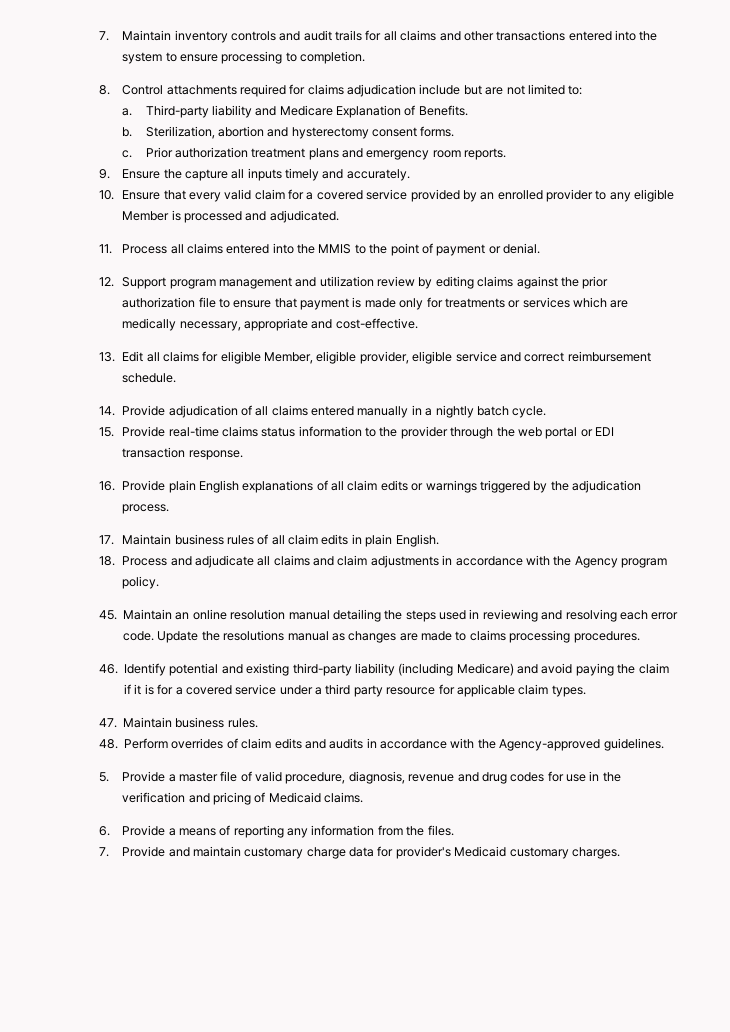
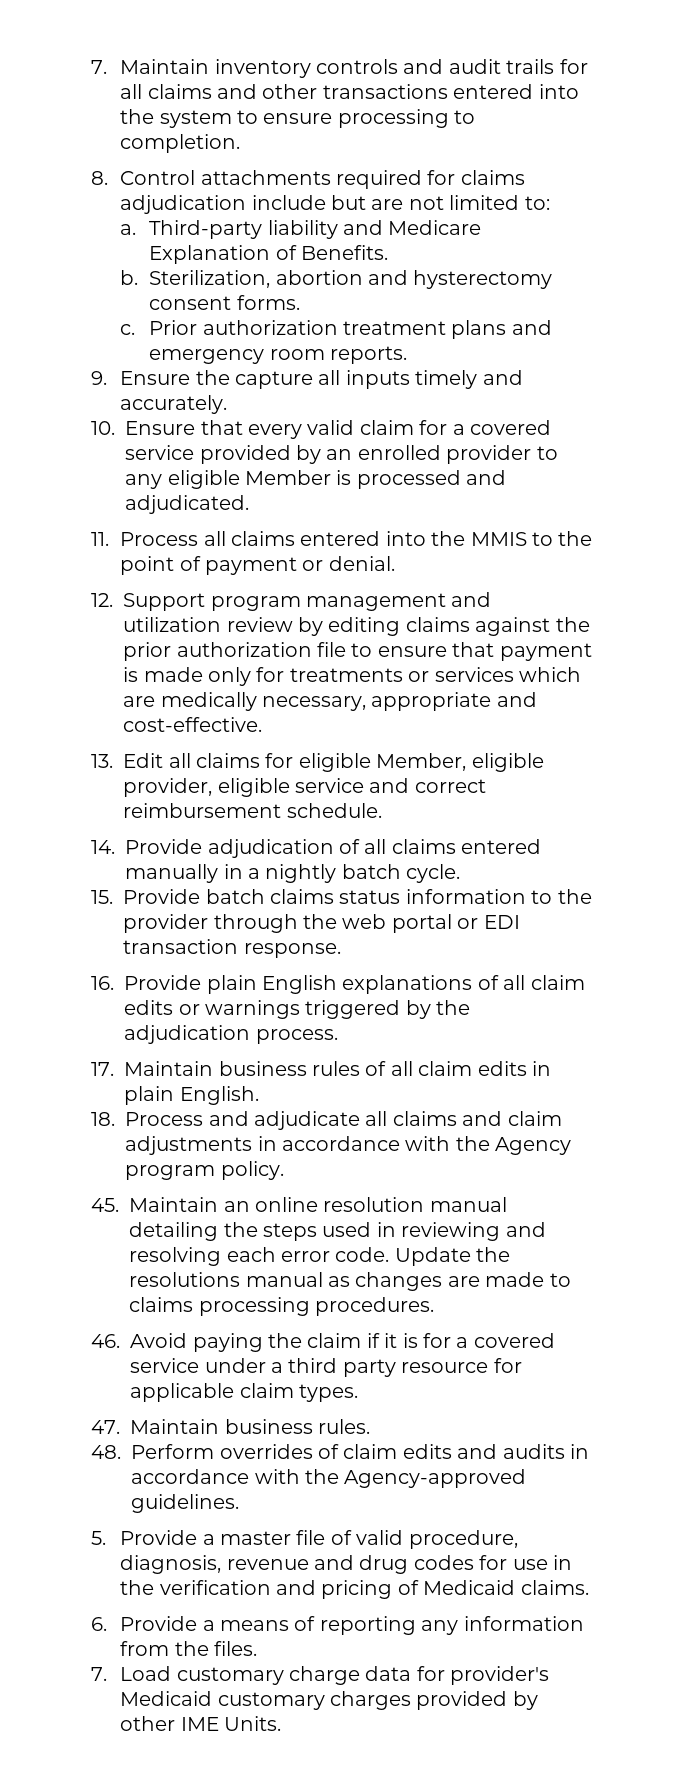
- 15. Provide real-time claims status information to the provider through the web portal or EDI transaction response.
+ 15. Provide batch claims status information to the provider through the web portal or EDI transaction response.
- 46. Identify potential and existing third-party liability (including Medicare) and avoid paying the claim if it is for a covered service under a third party resource for applicable claim types.
+ 46. Avoid paying the claim if it is for a covered service under a third party resource for applicable claim types.
- 7. Provide and maintain customary charge data for provider's Medicaid customary charges.
+ 7. Load customary charge data for provider's Medicaid customary charges provided by other IME Units.

